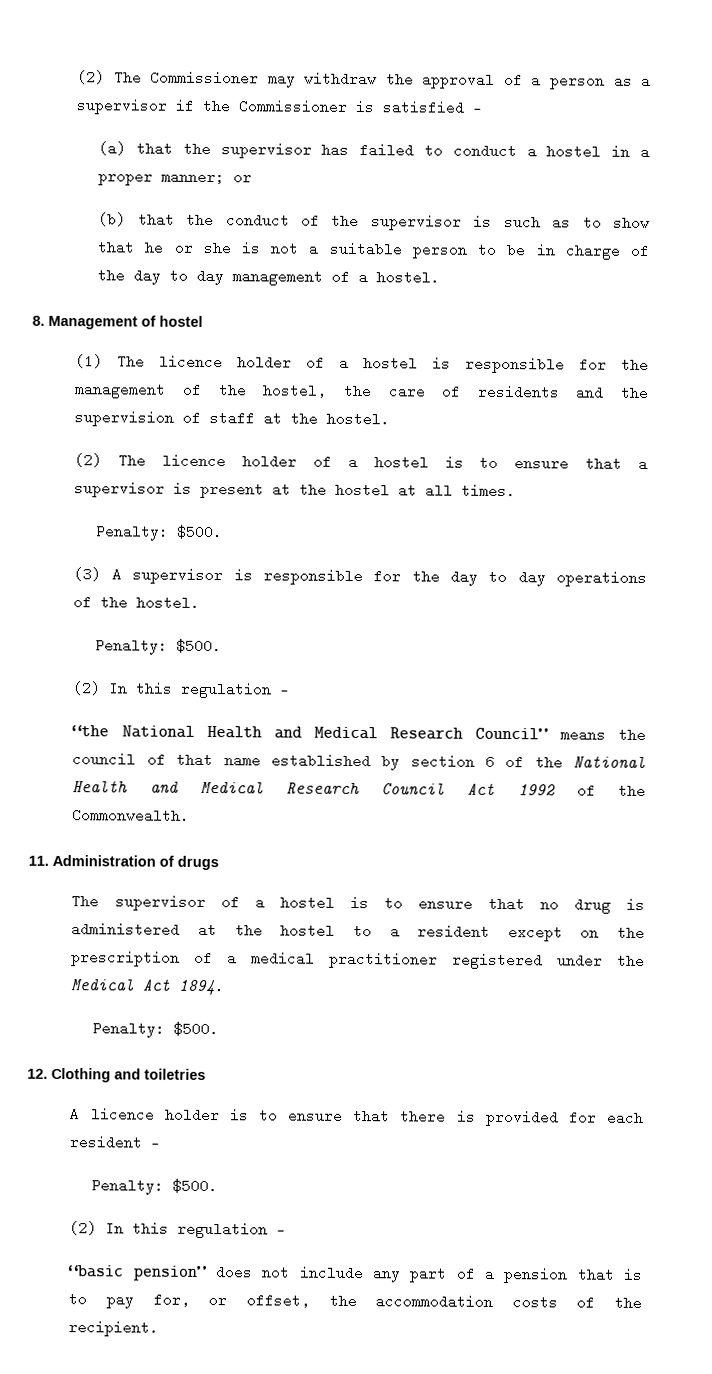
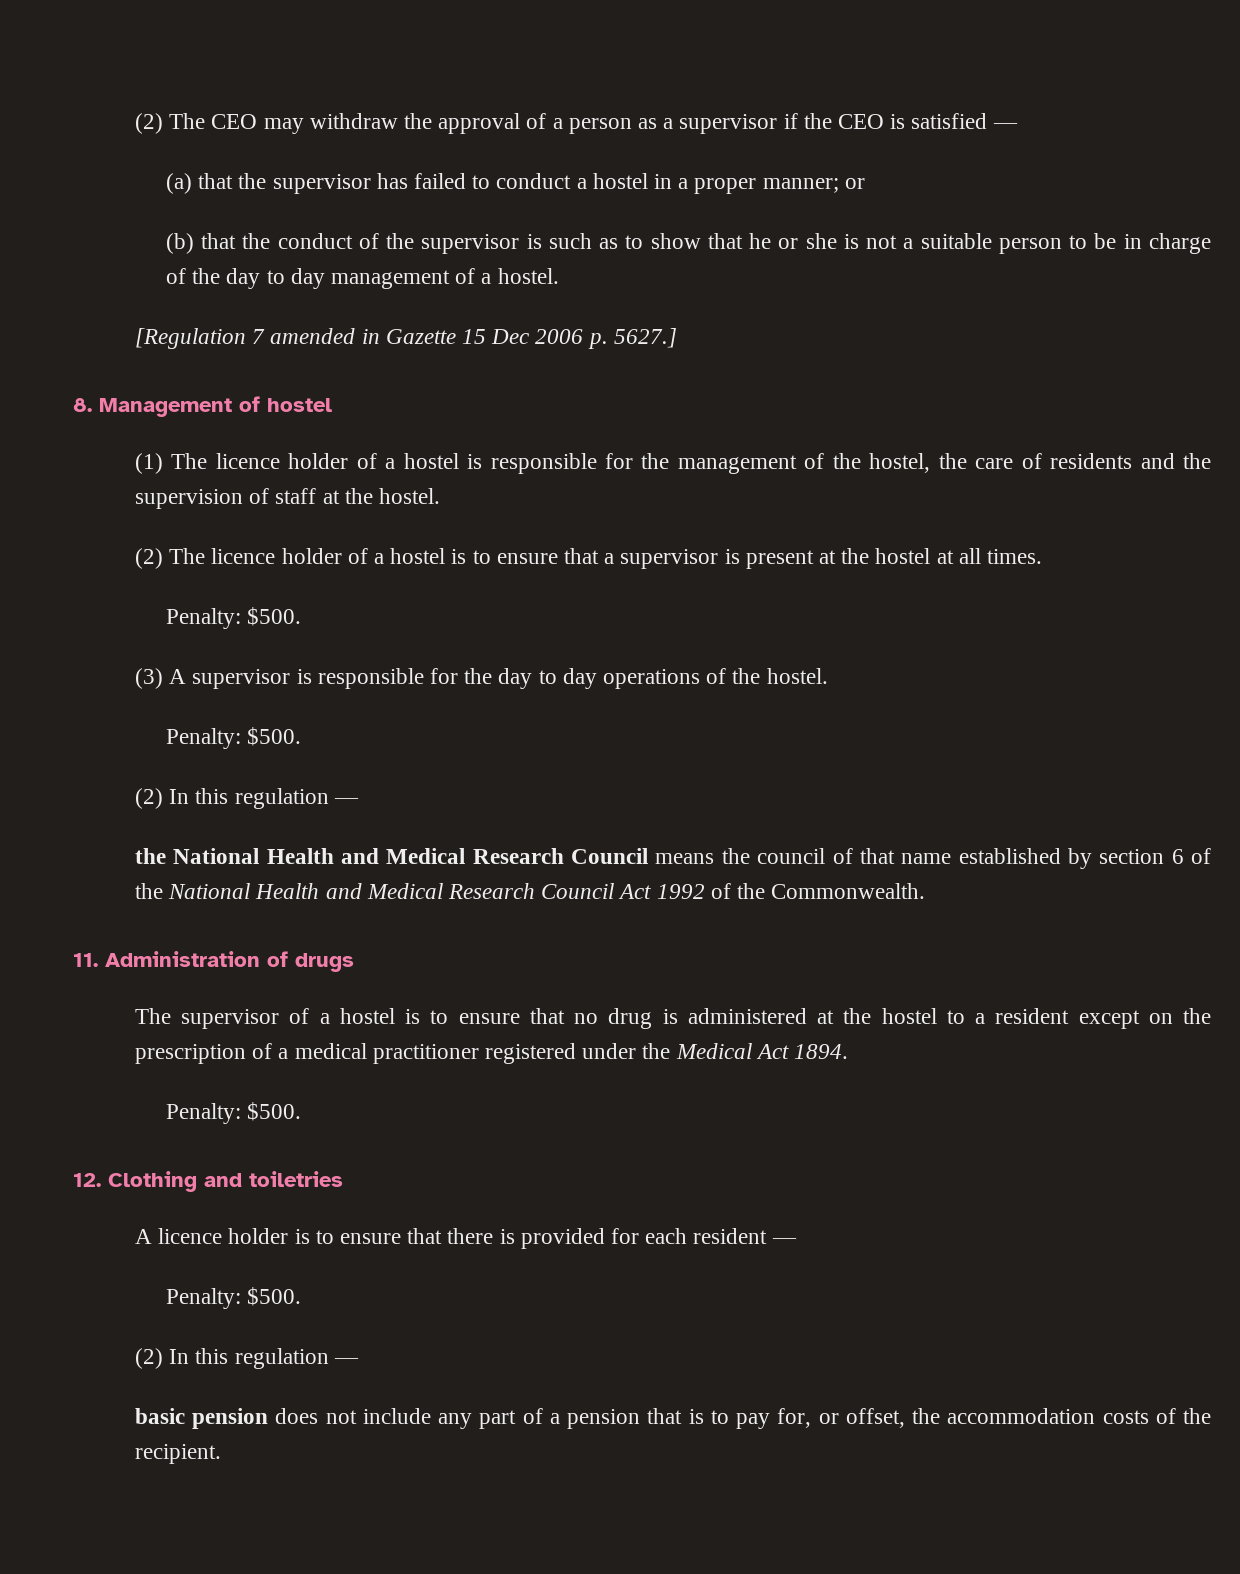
- (2) The Commissioner may withdraw the approval of a person as a supervisor if the Commissioner is satisfied —
+ (2) The CEO may withdraw the approval of a person as a supervisor if the CEO is satisfied —
+ [Regulation 7 amended in Gazette 15 Dec 2006 p. 5627.]
- “the National Health and Medical Research Council” means the council of that name established by section 6 of the National Health and Medical Research Council Act 1992 of the Commonwealth.
+ the National Health and Medical Research Council means the council of that name established by section 6 of the National Health and Medical Research Council Act 1992 of the Commonwealth.
- “basic pension” does not include any part of a pension that is to pay for, or offset, the accommodation costs of the recipient.
+ basic pension does not include any part of a pension that is to pay for, or offset, the accommodation costs of the recipient.

